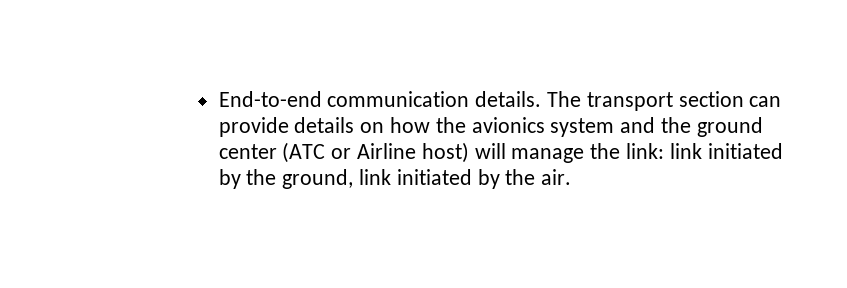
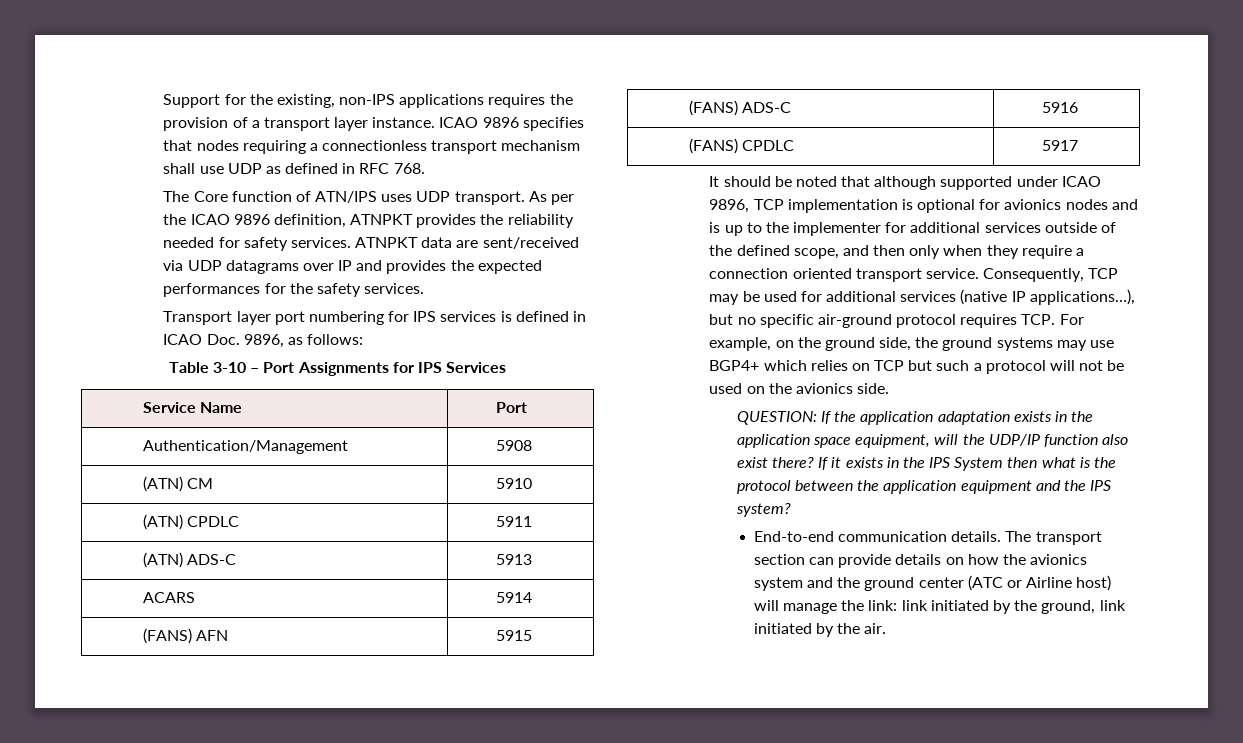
+ Support for the existing, non-IPS applications requires the provision of a transport layer instance. ICAO 9896 specifies that nodes requiring a connectionless transport mechanism shall use UDP as defined in RFC 768.
+ The Core function of ATN/IPS uses UDP transport. As per the ICAO 9896 definition, ATNPKT provides the reliability needed for safety services. ATNPKT data are sent/received via UDP datagrams over IP and provides the expected performances for the safety services.
+ Transport layer port numbering for IPS services is defined in ICAO Doc. 9896, as follows:
+ Table 3-10 – Port Assignments for IPS Services
+ Service Name | Port
+ Authentication/Management | 5908
+ (ATN) CM | 5910
+ (ATN) CPDLC | 5911
+ (ATN) ADS-C | 5913
+ ACARS | 5914
+ (FANS) AFN | 5915
+ (FANS) ADS-C | 5916
+ (FANS) CPDLC | 5917
+ It should be noted that although supported under ICAO 9896, TCP implementation is optional for avionics nodes and is up to the implementer for additional services outside of the defined scope, and then only when they require a connection oriented transport service. Consequently, TCP may be used for additional services (native IP applications…), but no specific air-ground protocol requires TCP. For example, on the ground side, the ground systems may use BGP4+ which relies on TCP but such a protocol will not be used on the avionics side.
+ QUESTION: If the application adaptation exists in the application space equipment, will the UDP/IP function also exist there? If it exists in the IPS System then what is the protocol between the application equipment and the IPS system?

